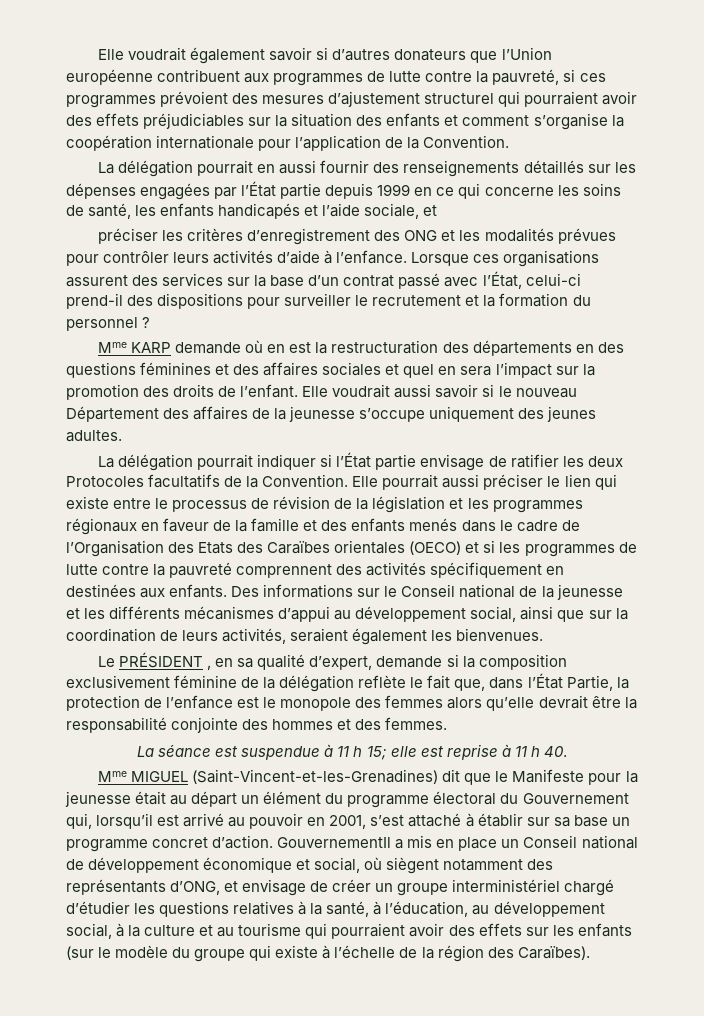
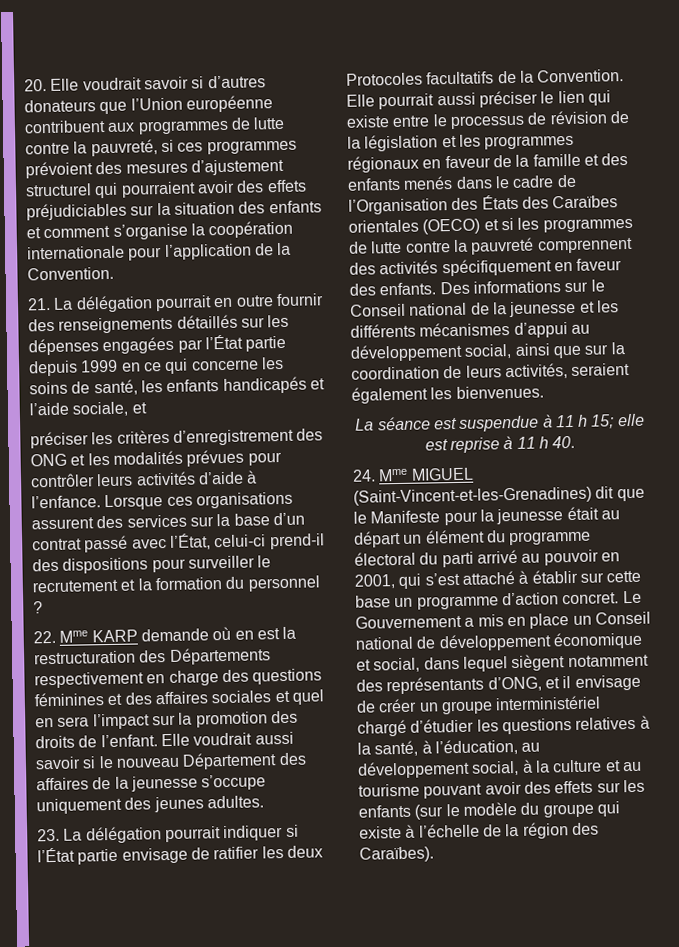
- Elle voudrait également savoir si d’autres donateurs que l’Union européenne contribuent aux programmes de lutte contre la pauvreté, si ces programmes prévoient des mesures d’ajustement structurel qui pourraient avoir des effets préjudiciables sur la situation des enfants et comment s’organise la coopération internationale pour l’application de la Convention.
+ 20. Elle voudrait savoir si d’autres donateurs que l’Union européenne contribuent aux programmes de lutte contre la pauvreté, si ces programmes prévoient des mesures d’ajustement structurel qui pourraient avoir des effets préjudiciables sur la situation des enfants et comment s’organise la coopération internationale pour l’application de la Convention.
- La délégation pourrait en aussi fournir des renseignements détaillés sur les dépenses engagées par l’État partie depuis 1999 en ce qui concerne les soins de santé, les enfants handicapés et l’aide sociale, et
+ 21. La délégation pourrait en outre fournir des renseignements détaillés sur les dépenses engagées par l’État partie depuis 1999 en ce qui concerne les soins de santé, les enfants handicapés et l’aide sociale, et
- Mme KARP demande où en est la restructuration des départements en des questions féminines et des affaires sociales et quel en sera l’impact sur la promotion des droits de l’enfant.
+ 22. Mme KARP demande où en est la restructuration des Départements respectivement en charge des questions féminines et des affaires sociales et quel en sera l’impact sur la promotion des droits de l’enfant.
- La délégation pourrait indiquer si l’État partie envisage de ratifier les deux Protocoles facultatifs de la Convention.
+ 23. La délégation pourrait indiquer si l’État partie envisage de ratifier les deux Protocoles facultatifs de la Convention.
- Elle pourrait aussi préciser le lien qui existe entre le processus de révision de la législation et les programmes régionaux en faveur de la famille et des enfants menés dans le cadre de l’Organisation des Etats des Caraïbes orientales (OECO) et si les programmes de lutte contre la pauvreté comprennent des activités spécifiquement en destinées aux enfants.
+ Elle pourrait aussi préciser le lien qui existe entre le processus de révision de la législation et les programmes régionaux en faveur de la famille et des enfants menés dans le cadre de l’Organisation des États des Caraïbes orientales (OECO) et si les programmes de lutte contre la pauvreté comprennent des activités spécifiquement en faveur des enfants.
- Le PRÉSIDENT , en sa qualité d’expert, demande si la composition exclusivement féminine de la délégation reflète le fait que, dans l’État Partie, la protection de l’enfance est le monopole des femmes alors qu’elle devrait être la responsabilité conjointe des hommes et des femmes.
- Mme MIGUEL (Saint-Vincent-et-les-Grenadines) dit que le Manifeste pour la jeunesse était au départ un élément du programme électoral du Gouvernement qui, lorsqu’il est arrivé au pouvoir en 2001, s’est attaché à établir sur sa base un programme concret d’action. GouvernementIl a mis en place un Conseil national de développement économique et social, où siègent notamment des représentants d’ONG, et envisage de créer un groupe interministériel chargé d’étudier les questions relatives à la santé, à l’éducation, au développement social, à la culture et au tourisme qui pourraient avoir des effets sur les enfants (sur le modèle du groupe qui existe à l’échelle de la région des Caraïbes).
+ 24. Mme MIGUEL (Saint-Vincent-et-les-Grenadines) dit que le Manifeste pour la jeunesse était au départ un élément du programme électoral du parti arrivé au pouvoir en 2001, qui s’est attaché à établir sur cette base un programme d’action concret. Le Gouvernement a mis en place un Conseil national de développement économique et social, dans lequel siègent notamment des représentants d’ONG, et il envisage de créer un groupe interministériel chargé d’étudier les questions relatives à la santé, à l’éducation, au développement social, à la culture et au tourisme pouvant avoir des effets sur les enfants (sur le modèle du groupe qui existe à l’échelle de la région des Caraïbes).

